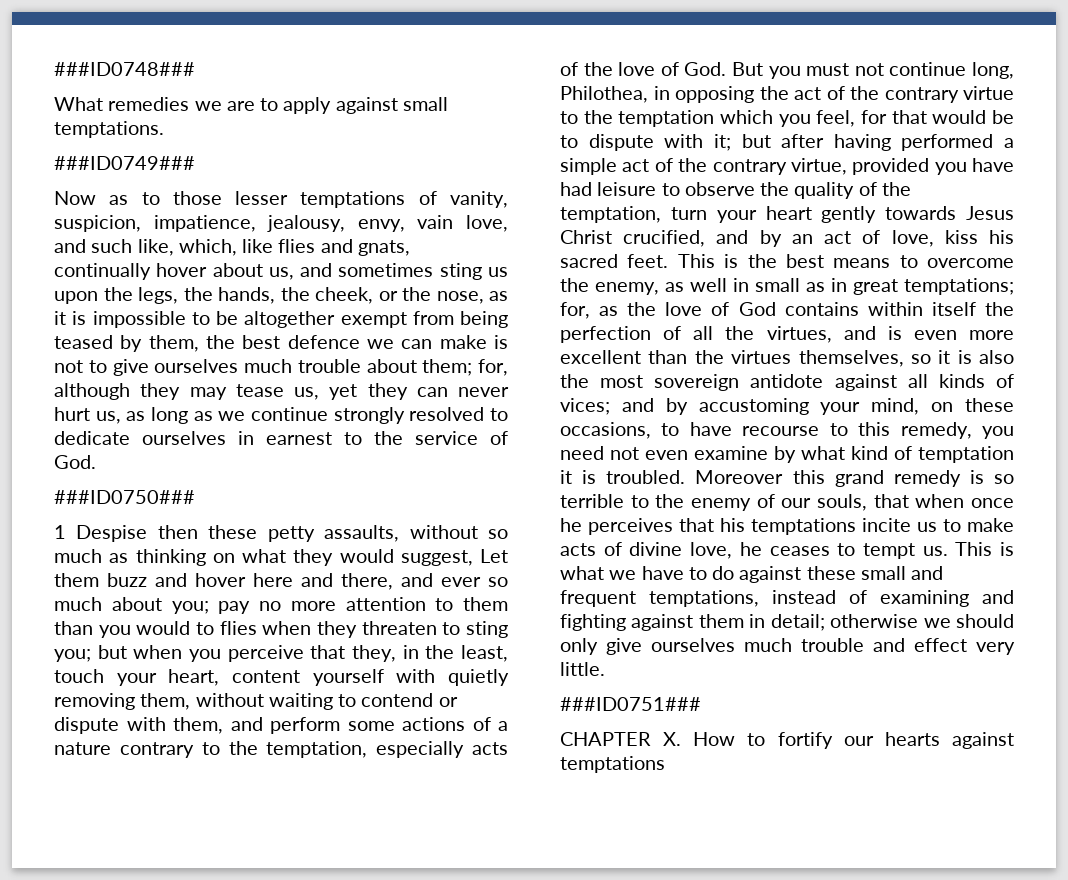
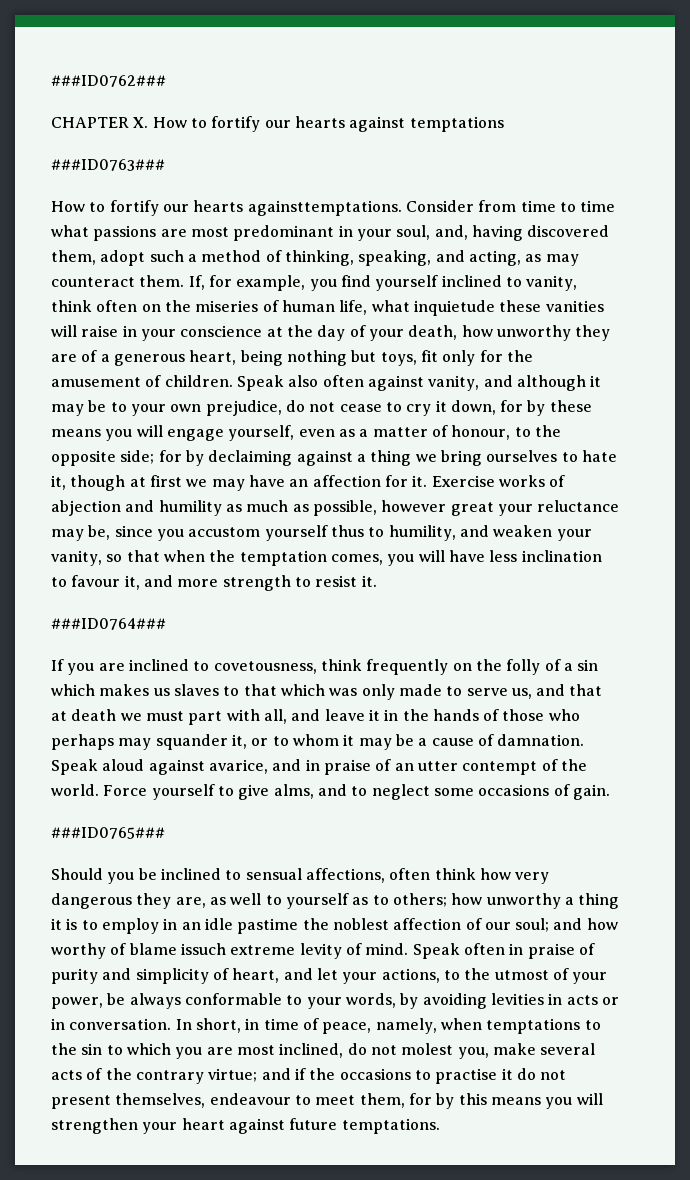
- ###ID0748###
- What remedies we are to apply against small temptations.
- ###ID0749###
- Now as to those lesser temptations of vanity, suspicion, impatience, jealousy, envy, vain love, and such like, which, like flies and gnats, continually hover about us, and sometimes sting us upon the legs, the hands, the cheek, or the nose, as it is impossible to be altogether exempt from being teased by them, the best defence we can make is not to give ourselves much trouble about them; for, although they may tease us, yet they can never hurt us, as long as we continue strongly resolved to dedicate ourselves in earnest to the service of God.
- ###ID0750###
- 1 Despise then these petty assaults, without so much as thinking on what they would suggest, Let them buzz and hover here and there, and ever so much about you; pay no more attention to them than you would to flies when they threaten to sting you; but when you perceive that they, in the least, touch your heart, content yourself with quietly removing them, without waiting to contend or dispute with them, and perform some actions of a nature contrary to the temptation, especially acts of the love of God. But you must not continue long, Philothea, in opposing the act of the contrary virtue to the temptation which you feel, for that would be to dispute with it; but after having performed a simple act of the contrary virtue, provided you have had leisure to observe the quality of the temptation, turn your heart gently towards Jesus Christ crucified, and by an act of love, kiss his sacred feet. This is the best means to overcome the enemy, as well in small as in great temptations; for, as the love of God contains within itself the perfection of all the virtues, and is even more excellent than the virtues themselves, so it is also the most sovereign antidote against all kinds of vices; and by accustoming your mind, on these occasions, to have recourse to this remedy, you need not even examine by what kind of temptation it is troubled. Moreover this grand remedy is so terrible to the enemy of our souls, that when once he perceives that his temptations incite us to make acts of divine love, he ceases to tempt us. This is what we have to do against these small and frequent temptations, instead of examining and fighting against them in detail; otherwise we should only give ourselves much trouble and effect very little.
- ###ID0751###
+ ###ID0762###
+ ###ID0763###
+ How to fortify our hearts againsttemptations. Consider from time to time what passions are most predominant in your soul, and, having discovered them, adopt such a method of thinking, speaking, and acting, as may counteract them. If, for example, you find yourself inclined to vanity, think often on the miseries of human life, what inquietude these vanities will raise in your conscience at the day of your death, how unworthy they are of a generous heart, being nothing but toys, fit only for the amusement of children. Speak also often against vanity, and although it may be to your own prejudice, do not cease to cry it down, for by these means you will engage yourself, even as a matter of honour, to the opposite side; for by declaiming against a thing we bring ourselves to hate it, though at first we may have an affection for it. Exercise works of abjection and humility as much as possible, however great your reluctance may be, since you accustom yourself thus to humility, and weaken your vanity, so that when the temptation comes, you will have less inclination to favour it, and more strength to resist it.
+ ###ID0764###
+ If you are inclined to covetousness, think frequently on the folly of a sin which makes us slaves to that which was only made to serve us, and that at death we must part with all, and leave it in the hands of those who perhaps may squander it, or to whom it may be a cause of damnation. Speak aloud against avarice, and in praise of an utter contempt of the world. Force yourself to give alms, and to neglect some occasions of gain.
+ ###ID0765###
+ Should you be inclined to sensual affections, often think how very dangerous they are, as well to yourself as to others; how unworthy a thing it is to employ in an idle pastime the noblest affection of our soul; and how worthy of blame issuch extreme levity of mind. Speak often in praise of purity and simplicity of heart, and let your actions, to the utmost of your power, be always conformable to your words, by avoiding levities in acts or in conversation. In short, in time of peace, namely, when temptations to the sin to which you are most inclined, do not molest you, make several acts of the contrary virtue; and if the occasions to practise it do not present themselves, endeavour to meet them, for by this means you will strengthen your heart against future temptations.

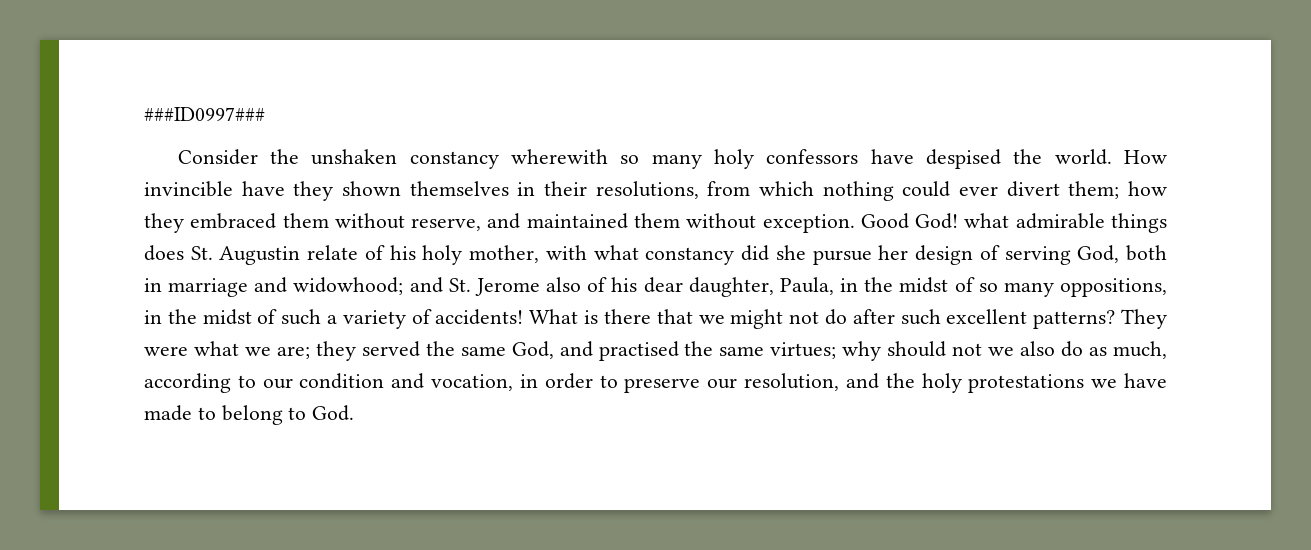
- ###ID0762###
- CHAPTER X. How to fortify our hearts against temptations
- ###ID0763###
- How to fortify our hearts againsttemptations. Consider from time to time what passions are most predominant in your soul, and, having discovered them, adopt such a method of thinking, speaking, and acting, as may counteract them. If, for example, you find yourself inclined to vanity, think often on the miseries of human life, what inquietude these vanities will raise in your conscience at the day of your death, how unworthy they are of a generous heart, being nothing but toys, fit only for the amusement of children. Speak also often against vanity, and although it may be to your own prejudice, do not cease to cry it down, for by these means you will engage yourself, even as a matter of honour, to the opposite side; for by declaiming against a thing we bring ourselves to hate it, though at first we may have an affection for it. Exercise works of abjection and humility as much as possible, however great your reluctance may be, since you accustom yourself thus to humility, and weaken your vanity, so that when the temptation comes, you will have less inclination to favour it, and more strength to resist it.
- ###ID0764###
- If you are inclined to covetousness, think frequently on the folly of a sin which makes us slaves to that which was only made to serve us, and that at death we must part with all, and leave it in the hands of those who perhaps may squander it, or to whom it may be a cause of damnation. Speak aloud against avarice, and in praise of an utter contempt of the world. Force yourself to give alms, and to neglect some occasions of gain.
- ###ID0765###
- Should you be inclined to sensual affections, often think how very dangerous they are, as well to yourself as to others; how unworthy a thing it is to employ in an idle pastime the noblest affection of our soul; and how worthy of blame issuch extreme levity of mind. Speak often in praise of purity and simplicity of heart, and let your actions, to the utmost of your power, be always conformable to your words, by avoiding levities in acts or in conversation. In short, in time of peace, namely, when temptations to the sin to which you are most inclined, do not molest you, make several acts of the contrary virtue; and if the occasions to practise it do not present themselves, endeavour to meet them, for by this means you will strengthen your heart against future temptations.
+ ###ID0997###
+ Consider the unshaken constancy wherewith so many holy confessors have despised the world. How invincible have they shown themselves in their resolutions, from which nothing could ever divert them; how they embraced them without reserve, and maintained them without exception. Good God! what admirable things does St. Augustin relate of his holy mother, with what constancy did she pursue her design of serving God, both in marriage and widowhood; and St. Jerome also of his dear daughter, Paula, in the midst of so many oppositions, in the midst of such a variety of accidents! What is there that we might not do after such excellent patterns? They were what we are; they served the same God, and practised the same virtues; why should not we also do as much, according to our condition and vocation, in order to preserve our resolution, and the holy protestations we have made to belong to God.

